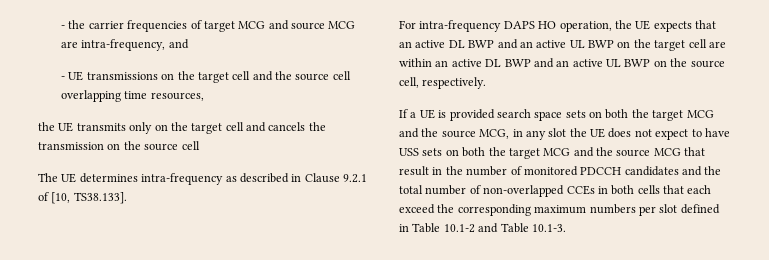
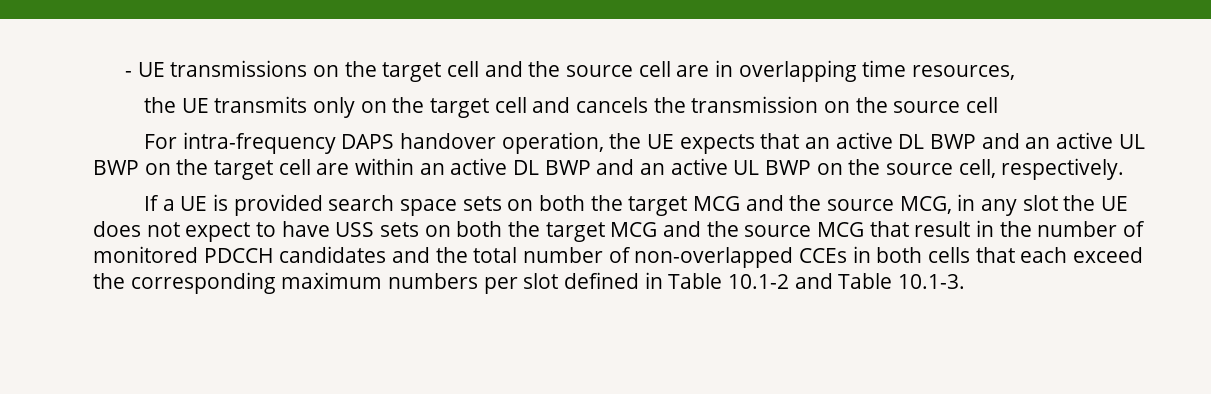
- - the carrier frequencies of target MCG and source MCG are intra-frequency, and
- - UE transmissions on the target cell and the source cell overlapping time resources,
+ - UE transmissions on the target cell and the source cell are in overlapping time resources,
- The UE determines intra-frequency as described in Clause 9.2.1 of [10, TS38.133].
- For intra-frequency DAPS HO operation, the UE expects that an active DL BWP and an active UL BWP on the target cell are within an active DL BWP and an active UL BWP on the source cell, respectively.
+ For intra-frequency DAPS handover operation, the UE expects that an active DL BWP and an active UL BWP on the target cell are within an active DL BWP and an active UL BWP on the source cell, respectively.

